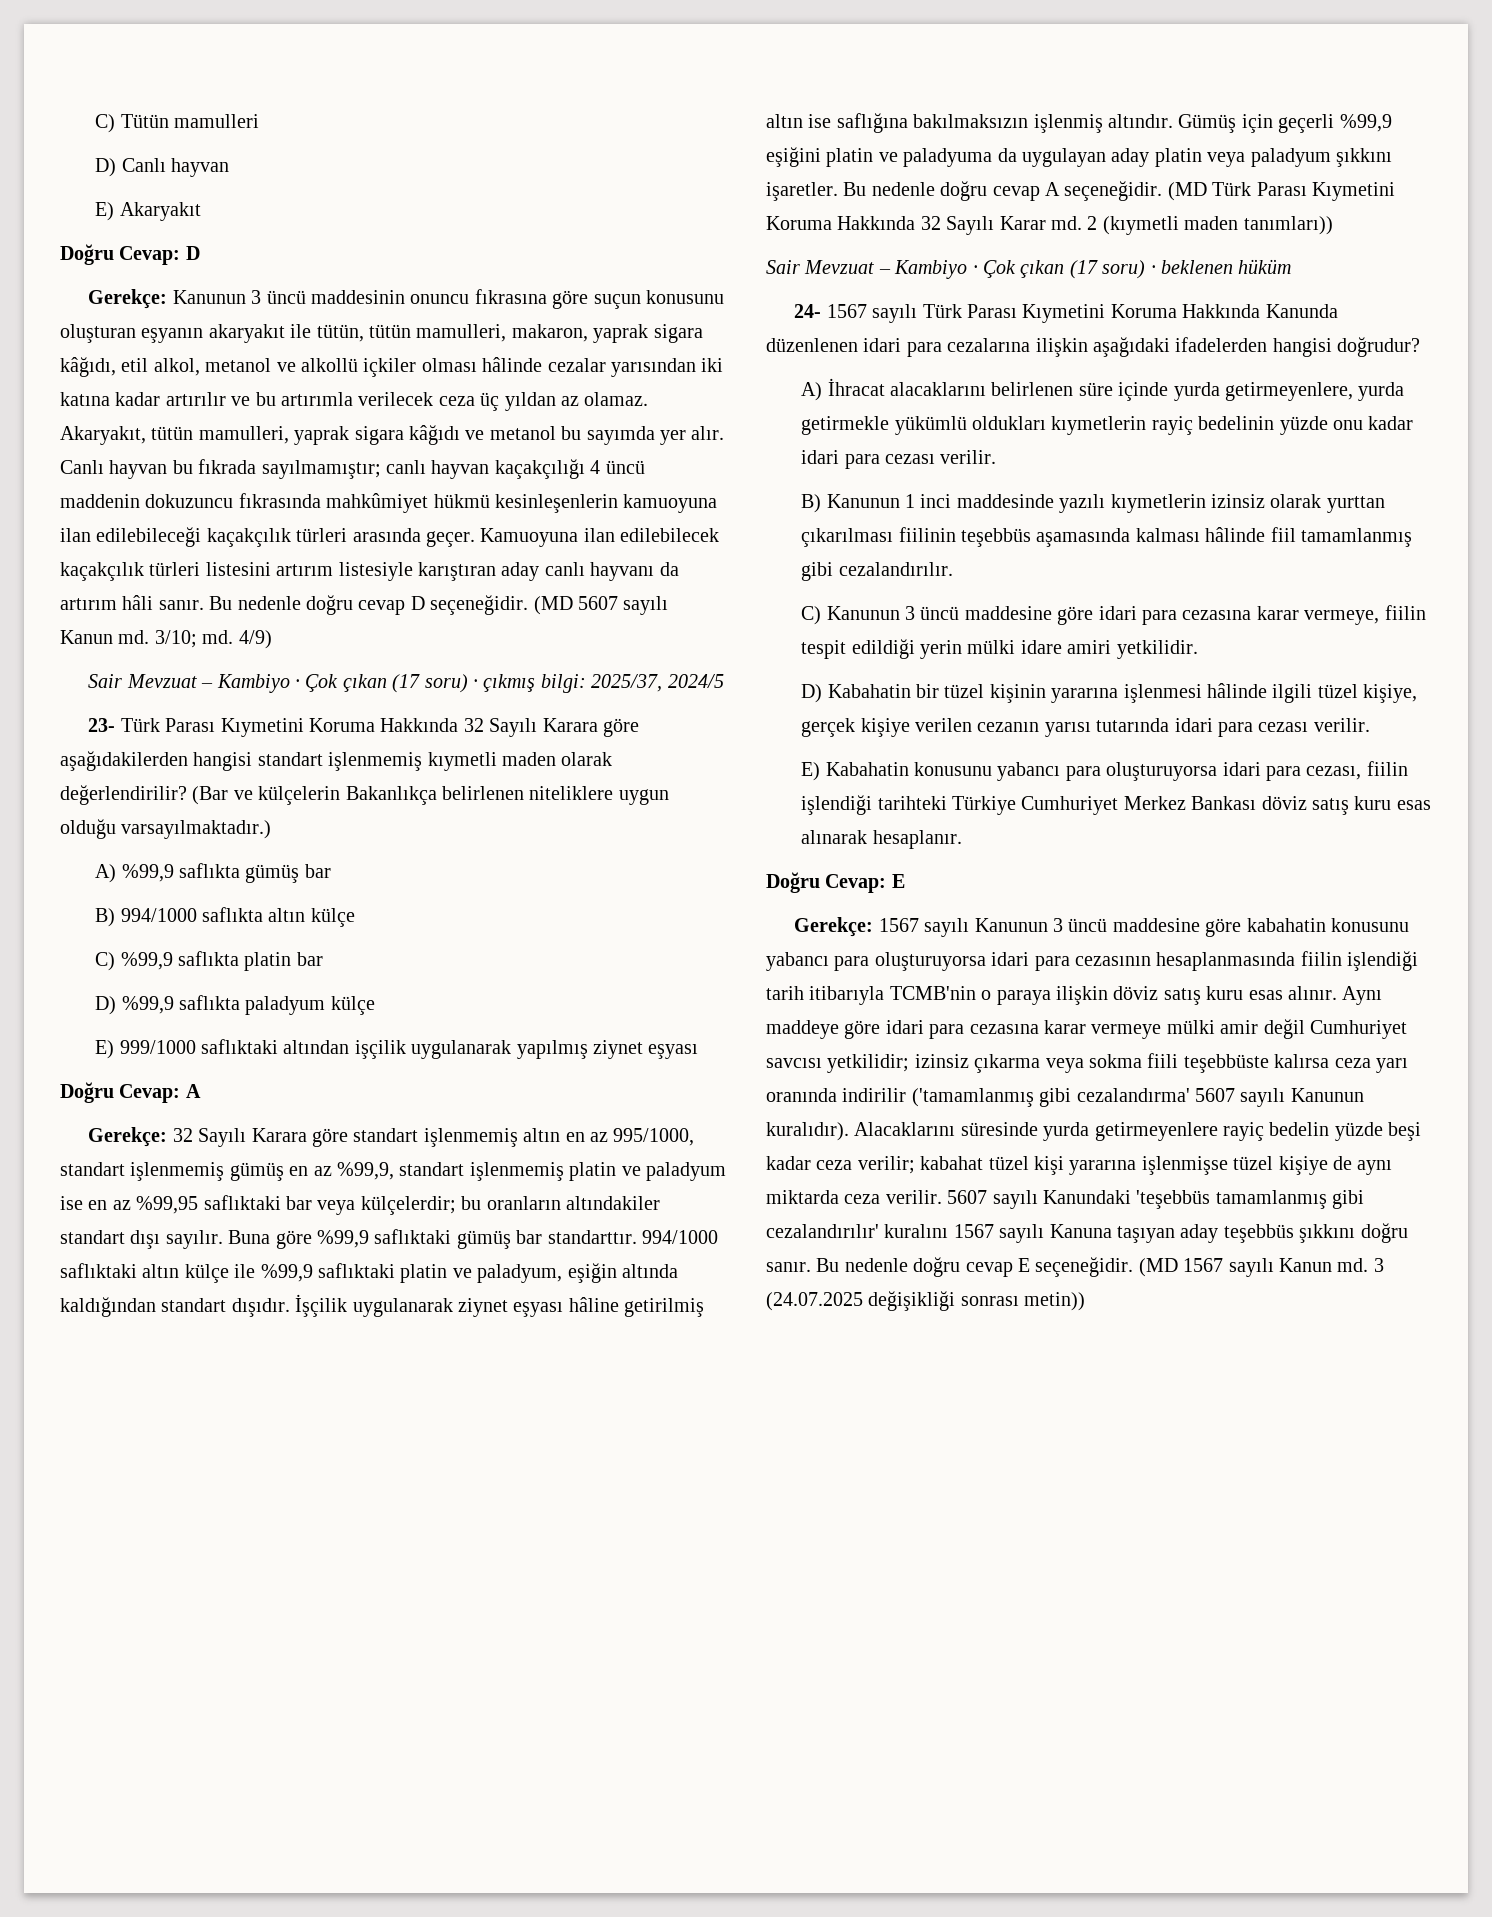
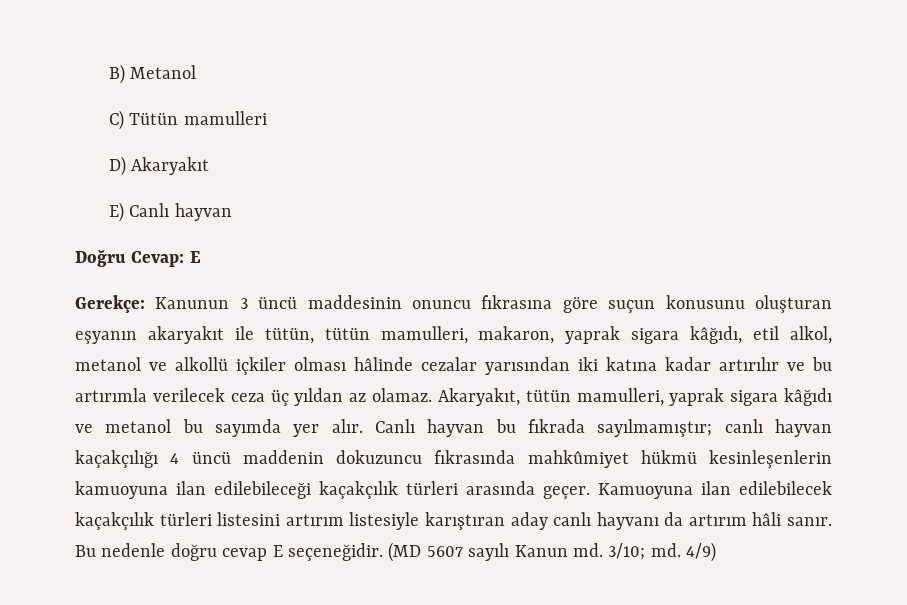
+ B) Metanol
- D) Canlı hayvan
- E) Akaryakıt
- Doğru Cevap: D
+ D) Akaryakıt
+ E) Canlı hayvan
+ Doğru Cevap: E
- Bu nedenle doğru cevap D seçeneğidir.
+ Bu nedenle doğru cevap E seçeneğidir.
- Sair Mevzuat – Kambiyo · Çok çıkan (17 soru) · çıkmış bilgi: 2025/37, 2024/5
- 23- Türk Parası Kıymetini Koruma Hakkında 32 Sayılı Karara göre aşağıdakilerden hangisi standart işlenmemiş kıymetli maden olarak değerlendirilir? (Bar ve külçelerin Bakanlıkça belirlenen niteliklere uygun olduğu varsayılmaktadır.)
- A) %99,9 saflıkta gümüş bar
- B) 994/1000 saflıkta altın külçe
- C) %99,9 saflıkta platin bar
- D) %99,9 saflıkta paladyum külçe
- E) 999/1000 saflıktaki altından işçilik uygulanarak yapılmış ziynet eşyası
- Doğru Cevap: A
- Gerekçe: 32 Sayılı Karara göre standart işlenmemiş altın en az 995/1000, standart işlenmemiş gümüş en az %99,9, standart işlenmemiş platin ve paladyum ise en az %99,95 saflıktaki bar veya külçelerdir; bu oranların altındakiler standart dışı sayılır. Buna göre %99,9 saflıktaki gümüş bar standarttır. 994/1000 saflıktaki altın külçe ile %99,9 saflıktaki platin ve paladyum, eşiğin altında kaldığından standart dışıdır. İşçilik uygulanarak ziynet eşyası hâline getirilmiş altın ise saflığına bakılmaksızın işlenmiş altındır. Gümüş için geçerli %99,9 eşiğini platin ve paladyuma da uygulayan aday platin veya paladyum şıkkını işaretler. Bu nedenle doğru cevap A seçeneğidir. (MD Türk Parası Kıymetini Koruma Hakkında 32 Sayılı Karar md. 2 (kıymetli maden tanımları))
- Sair Mevzuat – Kambiyo · Çok çıkan (17 soru) · beklenen hüküm
- 24- 1567 sayılı Türk Parası Kıymetini Koruma Hakkında Kanunda düzenlenen idari para cezalarına ilişkin aşağıdaki ifadelerden hangisi doğrudur?
- A) İhracat alacaklarını belirlenen süre içinde yurda getirmeyenlere, yurda getirmekle yükümlü oldukları kıymetlerin rayiç bedelinin yüzde onu kadar idari para cezası verilir.
- B) Kanunun 1 inci maddesinde yazılı kıymetlerin izinsiz olarak yurttan çıkarılması fiilinin teşebbüs aşamasında kalması hâlinde fiil tamamlanmış gibi cezalandırılır.
- C) Kanunun 3 üncü maddesine göre idari para cezasına karar vermeye, fiilin tespit edildiği yerin mülki idare amiri yetkilidir.
- D) Kabahatin bir tüzel kişinin yararına işlenmesi hâlinde ilgili tüzel kişiye, gerçek kişiye verilen cezanın yarısı tutarında idari para cezası verilir.
- E) Kabahatin konusunu yabancı para oluşturuyorsa idari para cezası, fiilin işlendiği tarihteki Türkiye Cumhuriyet Merkez Bankası döviz satış kuru esas alınarak hesaplanır.
- Doğru Cevap: E
- Gerekçe: 1567 sayılı Kanunun 3 üncü maddesine göre kabahatin konusunu yabancı para oluşturuyorsa idari para cezasının hesaplanmasında fiilin işlendiği tarih itibarıyla TCMB'nin o paraya ilişkin döviz satış kuru esas alınır. Aynı maddeye göre idari para cezasına karar vermeye mülki amir değil Cumhuriyet savcısı yetkilidir; izinsiz çıkarma veya sokma fiili teşebbüste kalırsa ceza yarı oranında indirilir ('tamamlanmış gibi cezalandırma' 5607 sayılı Kanunun kuralıdır). Alacaklarını süresinde yurda getirmeyenlere rayiç bedelin yüzde beşi kadar ceza verilir; kabahat tüzel kişi yararına işlenmişse tüzel kişiye de aynı miktarda ceza verilir. 5607 sayılı Kanundaki 'teşebbüs tamamlanmış gibi cezalandırılır' kuralını 1567 sayılı Kanuna taşıyan aday teşebbüs şıkkını doğru sanır. Bu nedenle doğru cevap E seçeneğidir. (MD 1567 sayılı Kanun md. 3 (24.07.2025 değişikliği sonrası metin))

